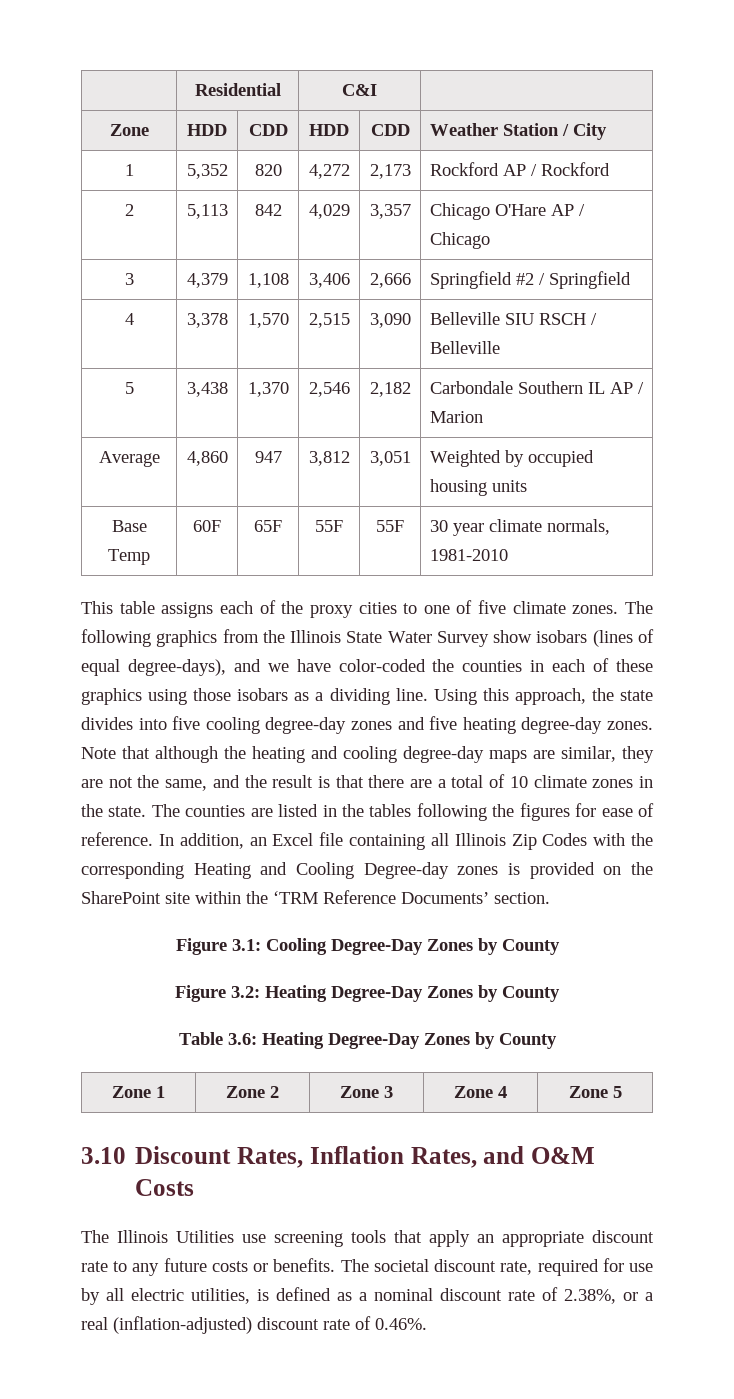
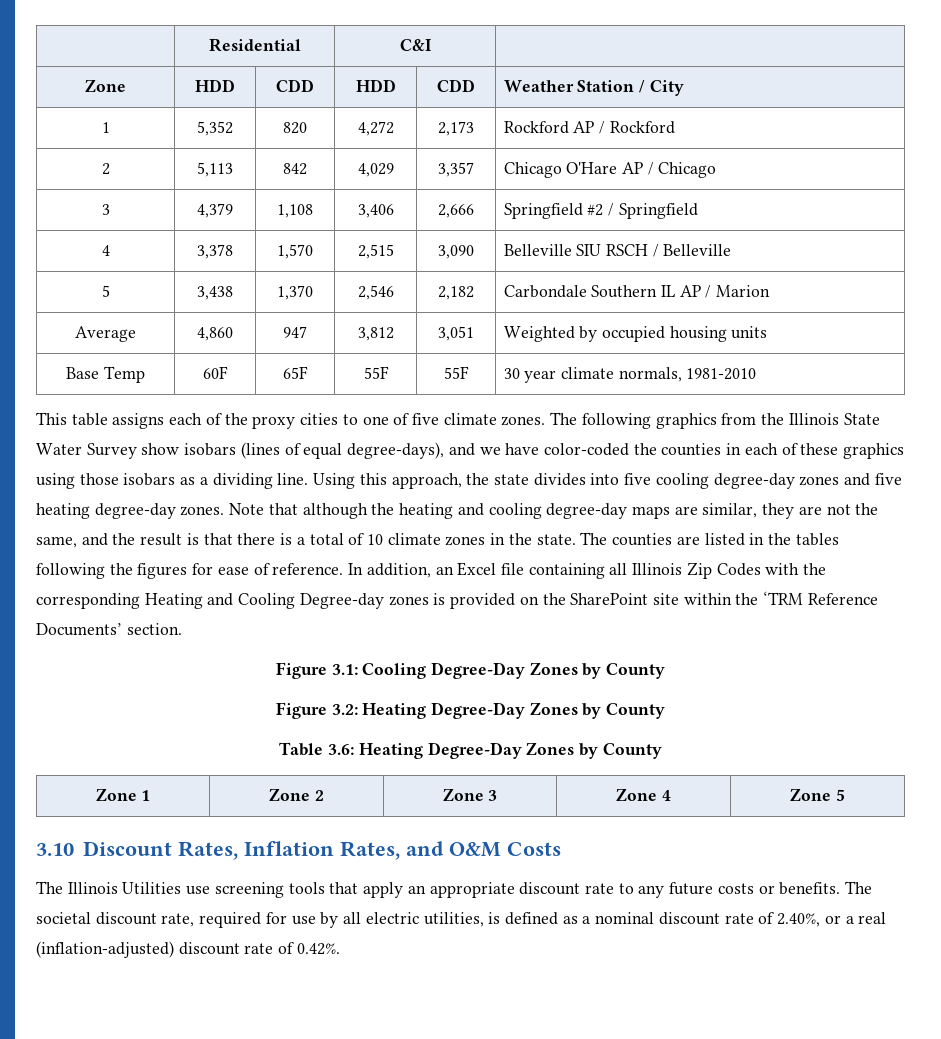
- Note that although the heating and cooling degree-day maps are similar, they are not the same, and the result is that there are a total of 10 climate zones in the state.
+ Note that although the heating and cooling degree-day maps are similar, they are not the same, and the result is that there is a total of 10 climate zones in the state.
- The societal discount rate, required for use by all electric utilities, is defined as a nominal discount rate of 2.38%, or a real (inflation-adjusted) discount rate of 0.46%.
+ The societal discount rate, required for use by all electric utilities, is defined as a nominal discount rate of 2.40%, or a real (inflation-adjusted) discount rate of 0.42%.

